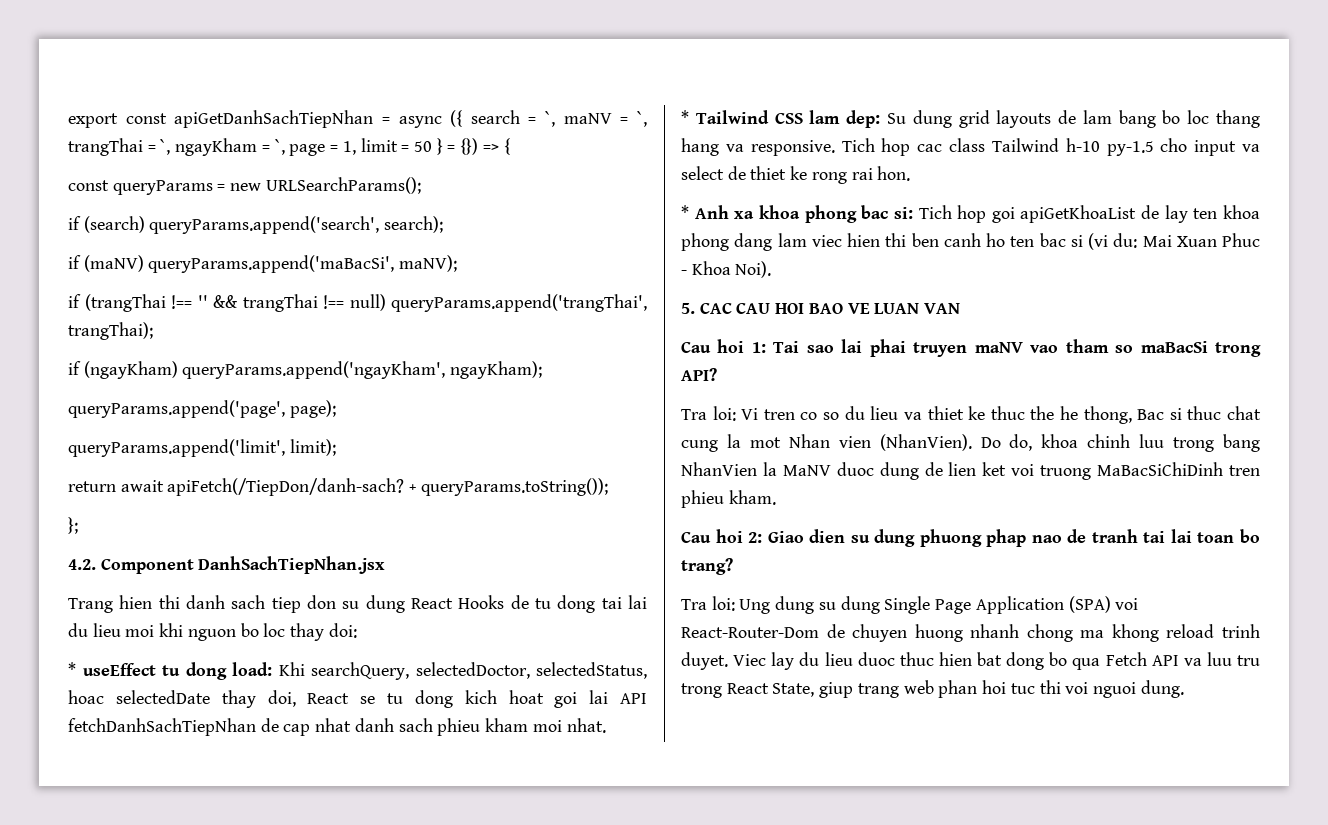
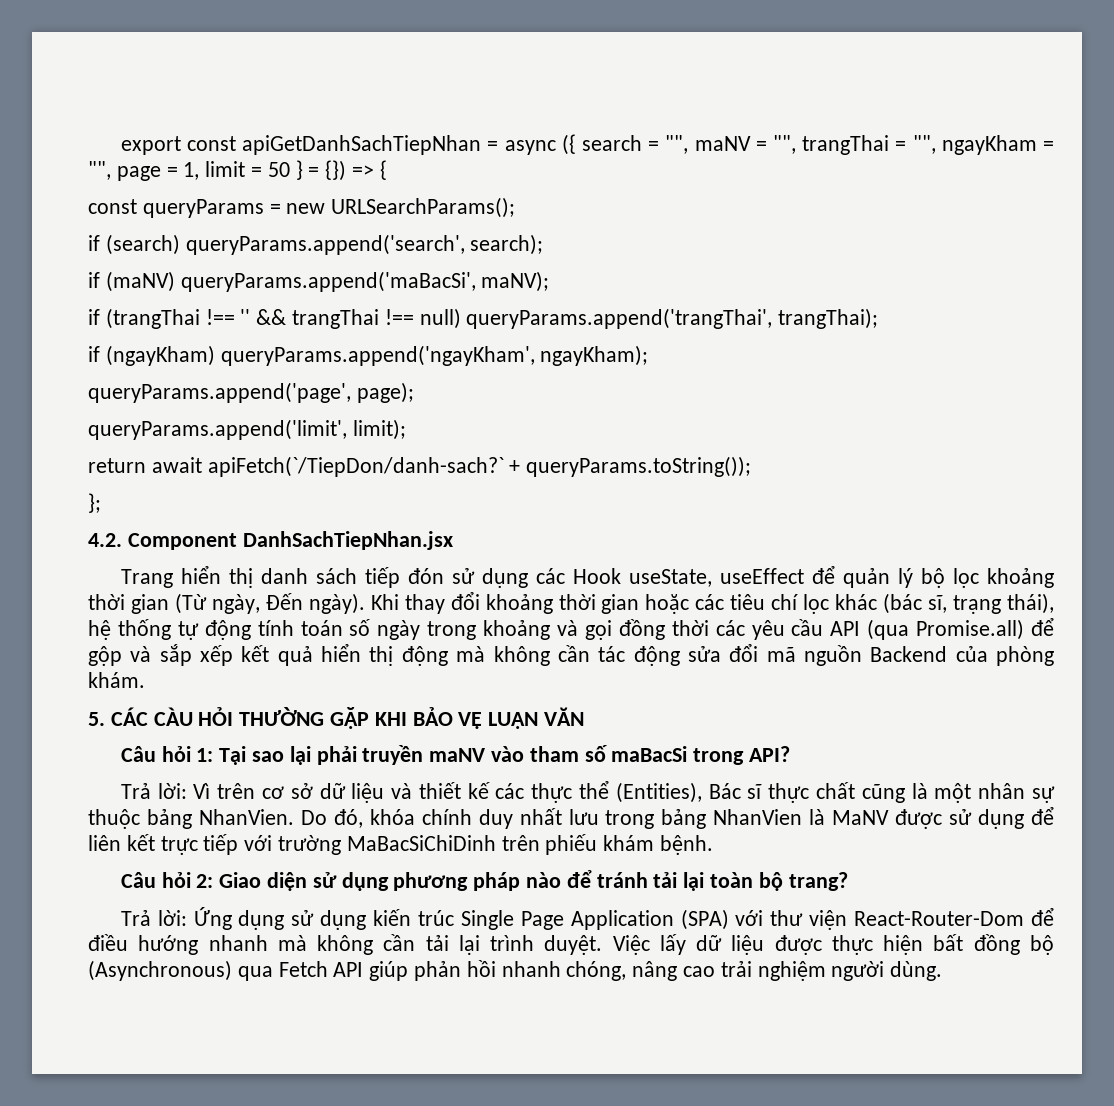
- export const apiGetDanhSachTiepNhan = async ({ search = `, maNV = `, trangThai = `, ngayKham = `, page = 1, limit = 50 } = {}) => {
+ export const apiGetDanhSachTiepNhan = async ({ search = "", maNV = "", trangThai = "", ngayKham = "", page = 1, limit = 50 } = {}) => {
- return await apiFetch(/TiepDon/danh-sach? + queryParams.toString());
+ return await apiFetch(`/TiepDon/danh-sach?` + queryParams.toString());
- Trang hien thi danh sach tiep don su dung React Hooks de tu dong tai lai du lieu moi khi nguon bo loc thay doi:
- * useEffect tu dong load: Khi searchQuery, selectedDoctor, selectedStatus, hoac selectedDate thay doi, React se tu dong kich hoat goi lai API fetchDanhSachTiepNhan de cap nhat danh sach phieu kham moi nhat.
- * Tailwind CSS lam dep: Su dung grid layouts de lam bang bo loc thang hang va responsive. Tich hop cac class Tailwind h-10 py-1.5 cho input va select de thiet ke rong rai hon.
- * Anh xa khoa phong bac si: Tich hop goi apiGetKhoaList de lay ten khoa phong dang lam viec hien thi ben canh ho ten bac si (vi du: Mai Xuan Phuc - Khoa Noi).
- 5. CAC CAU HOI BAO VE LUAN VAN
- Cau hoi 1: Tai sao lai phai truyen maNV vao tham so maBacSi trong API?
- Tra loi: Vi tren co so du lieu va thiet ke thuc the he thong, Bac si thuc chat cung la mot Nhan vien (NhanVien). Do do, khoa chinh luu trong bang NhanVien la MaNV duoc dung de lien ket voi truong MaBacSiChiDinh tren phieu kham.
- Cau hoi 2: Giao dien su dung phuong phap nao de tranh tai lai toan bo trang?
- Tra loi: Ung dung su dung Single Page Application (SPA) voi React-Router-Dom de chuyen huong nhanh chong ma khong reload trinh duyet. Viec lay du lieu duoc thuc hien bat dong bo qua Fetch API va luu tru trong React State, giup trang web phan hoi tuc thi voi nguoi dung.
+ Trang hiển thị danh sách tiếp đón sử dụng các Hook useState, useEffect để quản lý bộ lọc khoảng thời gian (Từ ngày, Đến ngày). Khi thay đổi khoảng thời gian hoặc các tiêu chí lọc khác (bác sĩ, trạng thái), hệ thống tự động tính toán số ngày trong khoảng và gọi đồng thời các yêu cầu API (qua Promise.all) để gộp và sắp xếp kết quả hiển thị động mà không cần tác động sửa đổi mã nguồn Backend của phòng khám.
+ 5. CÁC CÀU HỎI THƯỜNG GẶP KHI BẢO VỆ LUẬN VĂN
+ Câu hỏi 1: Tại sao lại phải truyền maNV vào tham số maBacSi trong API?
+ Trả lời: Vì trên cơ sở dữ liệu và thiết kế các thực thể (Entities), Bác sĩ thực chất cũng là một nhân sự thuộc bảng NhanVien. Do đó, khóa chính duy nhất lưu trong bảng NhanVien là MaNV được sử dụng để liên kết trực tiếp với trường MaBacSiChiDinh trên phiếu khám bệnh.
+ Câu hỏi 2: Giao diện sử dụng phương pháp nào để tránh tải lại toàn bộ trang?
+ Trả lời: Ứng dụng sử dụng kiến trúc Single Page Application (SPA) với thư viện React-Router-Dom để điều hướng nhanh mà không cần tải lại trình duyệt. Việc lấy dữ liệu được thực hiện bất đồng bộ (Asynchronous) qua Fetch API giúp phản hồi nhanh chóng, nâng cao trải nghiệm người dùng.

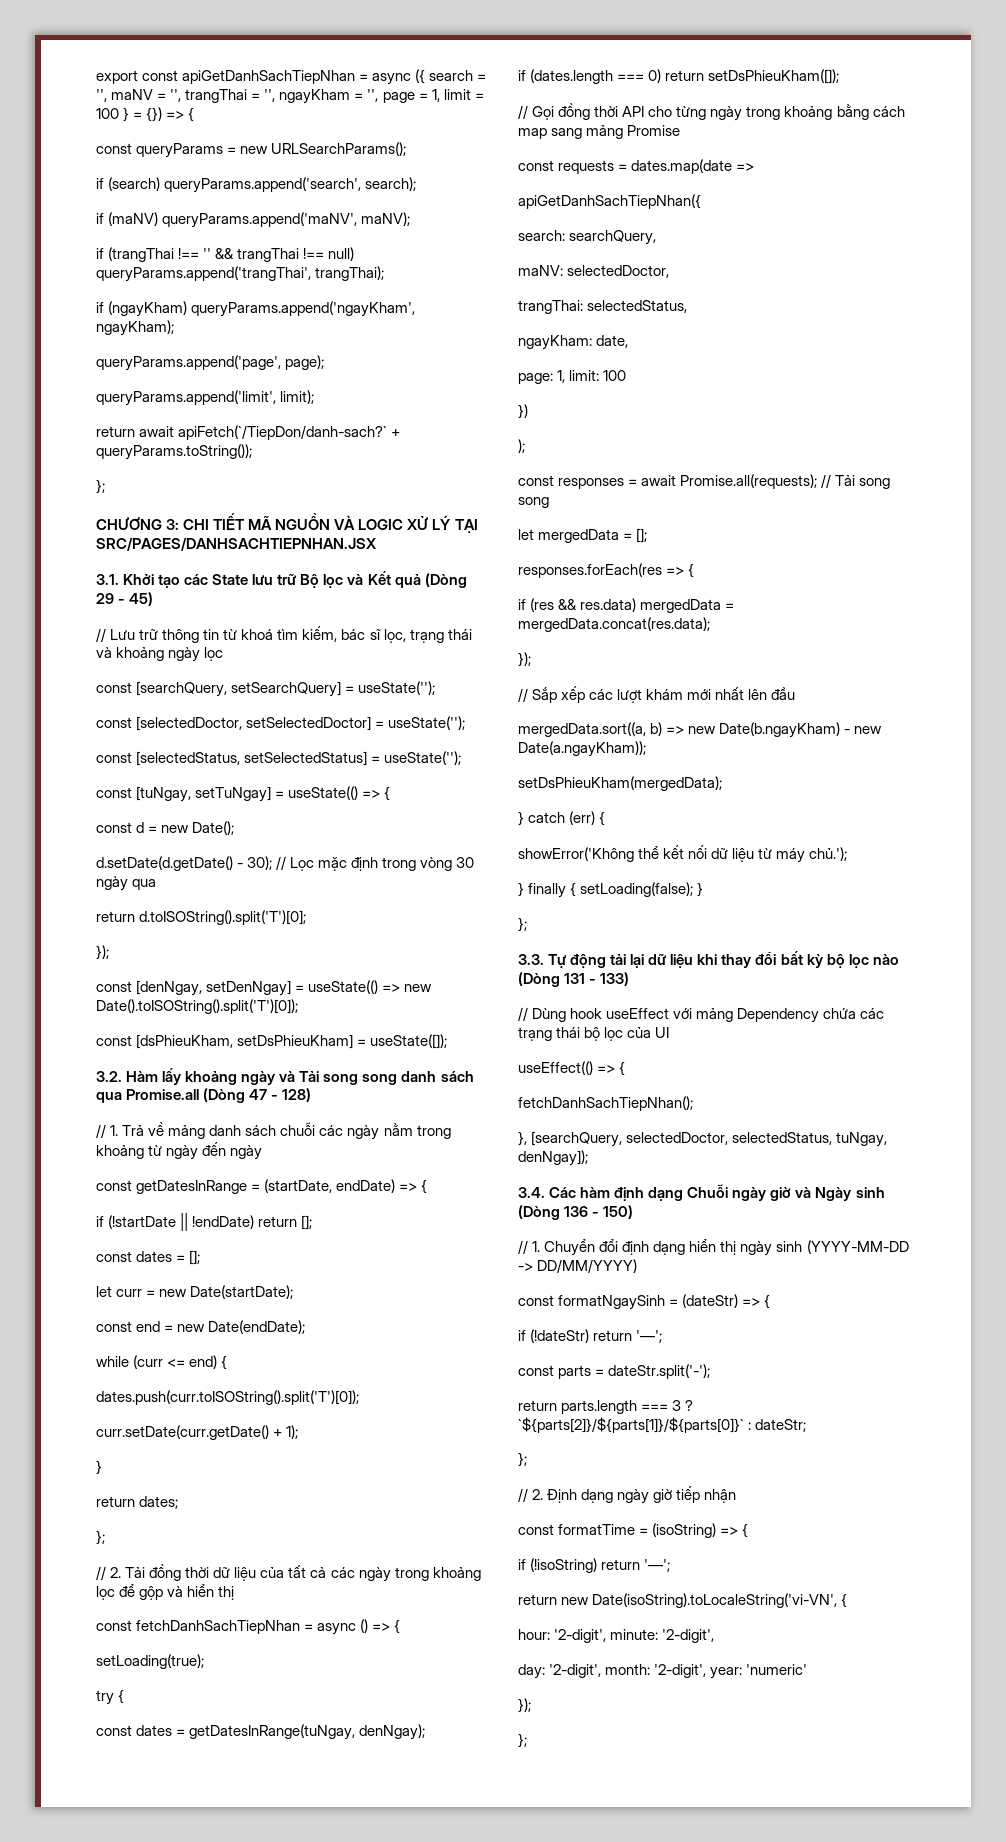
- export const apiGetDanhSachTiepNhan = async ({ search = "", maNV = "", trangThai = "", ngayKham = "", page = 1, limit = 50 } = {}) => {
+ export const apiGetDanhSachTiepNhan = async ({ search = '', maNV = '', trangThai = '', ngayKham = '', page = 1, limit = 100 } = {}) => {
- if (maNV) queryParams.append('maBacSi', maNV);
+ if (maNV) queryParams.append('maNV', maNV);
- 4.2. Component DanhSachTiepNhan.jsx
- Trang hiển thị danh sách tiếp đón sử dụng các Hook useState, useEffect để quản lý bộ lọc khoảng thời gian (Từ ngày, Đến ngày). Khi thay đổi khoảng thời gian hoặc các tiêu chí lọc khác (bác sĩ, trạng thái), hệ thống tự động tính toán số ngày trong khoảng và gọi đồng thời các yêu cầu API (qua Promise.all) để gộp và sắp xếp kết quả hiển thị động mà không cần tác động sửa đổi mã nguồn Backend của phòng khám.
- 5. CÁC CÀU HỎI THƯỜNG GẶP KHI BẢO VỆ LUẬN VĂN
- Câu hỏi 1: Tại sao lại phải truyền maNV vào tham số maBacSi trong API?
- Trả lời: Vì trên cơ sở dữ liệu và thiết kế các thực thể (Entities), Bác sĩ thực chất cũng là một nhân sự thuộc bảng NhanVien. Do đó, khóa chính duy nhất lưu trong bảng NhanVien là MaNV được sử dụng để liên kết trực tiếp với trường MaBacSiChiDinh trên phiếu khám bệnh.
- Câu hỏi 2: Giao diện sử dụng phương pháp nào để tránh tải lại toàn bộ trang?
- Trả lời: Ứng dụng sử dụng kiến trúc Single Page Application (SPA) với thư viện React-Router-Dom để điều hướng nhanh mà không cần tải lại trình duyệt. Việc lấy dữ liệu được thực hiện bất đồng bộ (Asynchronous) qua Fetch API giúp phản hồi nhanh chóng, nâng cao trải nghiệm người dùng.
+ CHƯƠNG 3: CHI TIẾT MÃ NGUỒN VÀ LOGIC XỬ LÝ TẠI SRC/PAGES/DANHSACHTIEPNHAN.JSX
+ 3.1. Khởi tạo các State lưu trữ Bộ lọc và Kết quả (Dòng 29 - 45)
+ // Lưu trữ thông tin từ khoá tìm kiếm, bác sĩ lọc, trạng thái và khoảng ngày lọc
+ const [searchQuery, setSearchQuery] = useState('');
+ const [selectedDoctor, setSelectedDoctor] = useState('');
+ const [selectedStatus, setSelectedStatus] = useState('');
+ const [tuNgay, setTuNgay] = useState(() => {
+ const d = new Date();
+ d.setDate(d.getDate() - 30); // Lọc mặc định trong vòng 30 ngày qua
+ return d.toISOString().split('T')[0];
+ });
+ const [denNgay, setDenNgay] = useState(() => new Date().toISOString().split('T')[0]);
+ const [dsPhieuKham, setDsPhieuKham] = useState([]);
+ 3.2. Hàm lấy khoảng ngày và Tải song song danh sách qua Promise.all (Dòng 47 - 128)
+ // 1. Trả về mảng danh sách chuỗi các ngày nằm trong khoảng từ ngày đến ngày
+ const getDatesInRange = (startDate, endDate) => {
+ if (!startDate || !endDate) return [];
+ const dates = [];
+ let curr = new Date(startDate);
+ const end = new Date(endDate);
+ while (curr <= end) {
+ dates.push(curr.toISOString().split('T')[0]);
+ curr.setDate(curr.getDate() + 1);
+ }
+ return dates;
+ };
+ // 2. Tải đồng thời dữ liệu của tất cả các ngày trong khoảng lọc để gộp và hiển thị
+ const fetchDanhSachTiepNhan = async () => {
+ setLoading(true);
+ try {
+ const dates = getDatesInRange(tuNgay, denNgay);
+ if (dates.length === 0) return setDsPhieuKham([]);
+ // Gọi đồng thời API cho từng ngày trong khoảng bằng cách map sang mảng Promise
+ const requests = dates.map(date =>
+ apiGetDanhSachTiepNhan({
+ search: searchQuery,
+ maNV: selectedDoctor,
+ trangThai: selectedStatus,
+ ngayKham: date,
+ page: 1, limit: 100
+ })
+ );
+ const responses = await Promise.all(requests); // Tải song song
+ let mergedData = [];
+ responses.forEach(res => {
+ if (res && res.data) mergedData = mergedData.concat(res.data);
+ });
+ // Sắp xếp các lượt khám mới nhất lên đầu
+ mergedData.sort((a, b) => new Date(b.ngayKham) - new Date(a.ngayKham));
+ setDsPhieuKham(mergedData);
+ } catch (err) {
+ showError('Không thể kết nối dữ liệu từ máy chủ.');
+ } finally { setLoading(false); }
+ };
+ 3.3. Tự động tải lại dữ liệu khi thay đổi bất kỳ bộ lọc nào (Dòng 131 - 133)
+ // Dùng hook useEffect với mảng Dependency chứa các trạng thái bộ lọc của UI
+ useEffect(() => {
+ fetchDanhSachTiepNhan();
+ }, [searchQuery, selectedDoctor, selectedStatus, tuNgay, denNgay]);
+ 3.4. Các hàm định dạng Chuỗi ngày giờ và Ngày sinh (Dòng 136 - 150)
+ // 1. Chuyển đổi định dạng hiển thị ngày sinh (YYYY-MM-DD -> DD/MM/YYYY)
+ const formatNgaySinh = (dateStr) => {
+ if (!dateStr) return '—';
+ const parts = dateStr.split('-');
+ return parts.length === 3 ? `${parts[2]}/${parts[1]}/${parts[0]}` : dateStr;
+ };
+ // 2. Định dạng ngày giờ tiếp nhận
+ const formatTime = (isoString) => {
+ if (!isoString) return '—';
+ return new Date(isoString).toLocaleString('vi-VN', {
+ hour: '2-digit', minute: '2-digit',
+ day: '2-digit', month: '2-digit', year: 'numeric'
+ });
+ };

